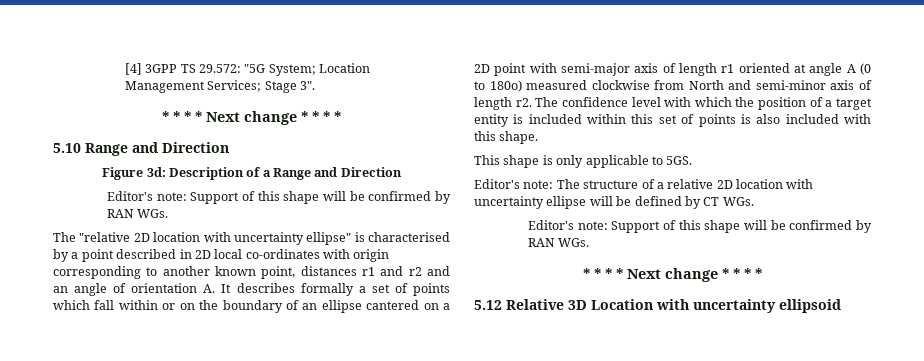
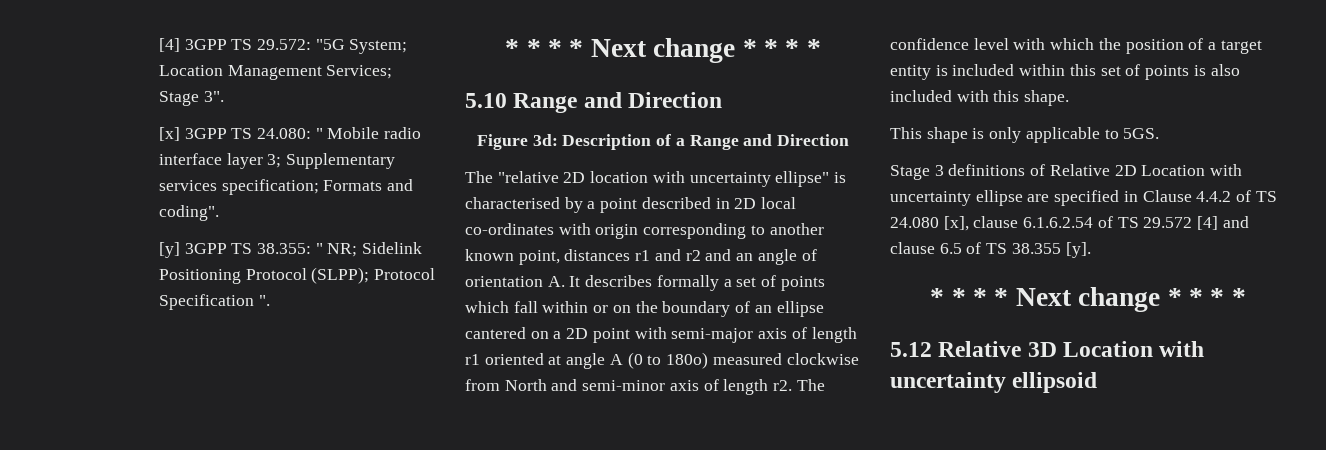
+ [x] 3GPP TS 24.080: " Mobile radio interface layer 3; Supplementary services specification; Formats and coding".
+ [y] 3GPP TS 38.355: " NR; Sidelink Positioning Protocol (SLPP); Protocol Specification ".
  Figure 3d: Description of a Range and Direction
- Editor's note: Support of this shape will be confirmed by RAN WGs.
- Editor's note: The structure of a relative 2D location with uncertainty ellipse will be defined by CT WGs.
- Editor's note: Support of this shape will be confirmed by RAN WGs.
+ Stage 3 definitions of Relative 2D Location with uncertainty ellipse are specified in Clause 4.4.2 of TS 24.080 [x], clause 6.1.6.2.54 of TS 29.572 [4] and clause 6.5 of TS 38.355 [y].

